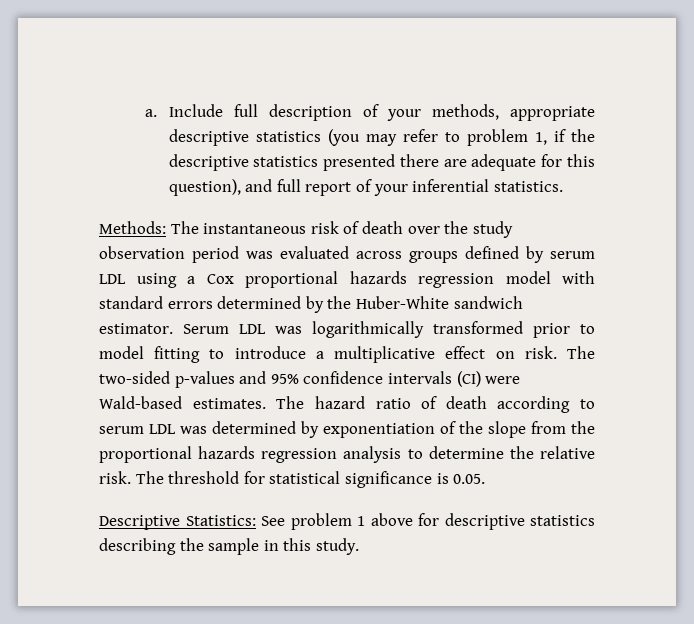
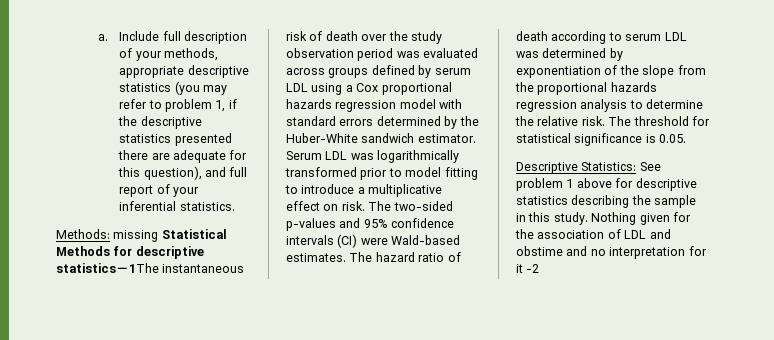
- Methods: The instantaneous risk of death over the study observation period was evaluated across groups defined by serum LDL using a Cox proportional hazards regression model with standard errors determined by the Huber-White sandwich estimator.
+ Methods: missing Statistical Methods for descriptive statistics－1The instantaneous risk of death over the study observation period was evaluated across groups defined by serum LDL using a Cox proportional hazards regression model with standard errors determined by the Huber-White sandwich estimator.
+ Nothing given for the association of LDL and obstime and no interpretation for it -2

